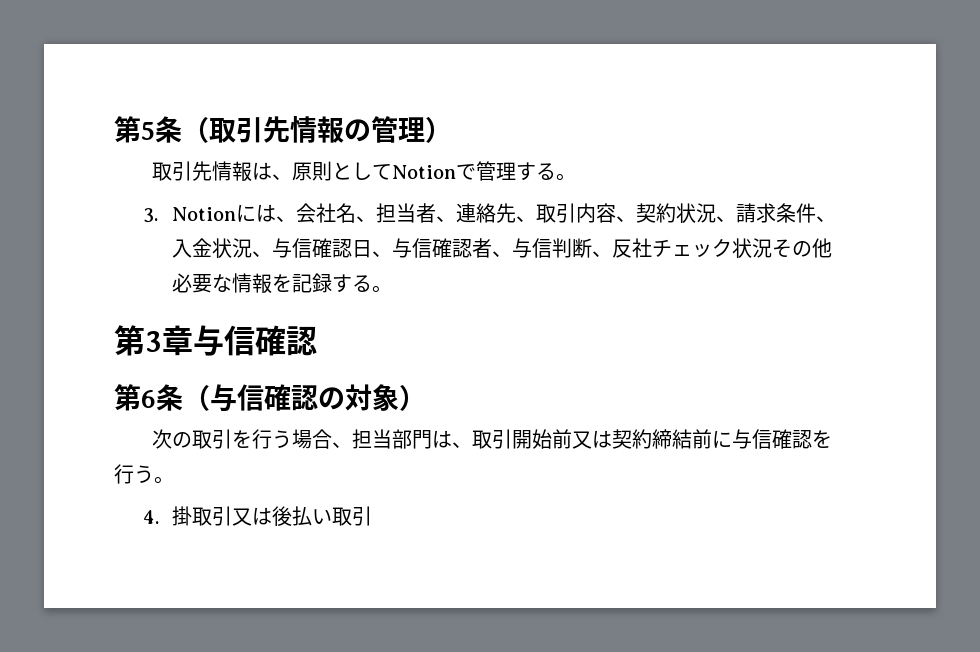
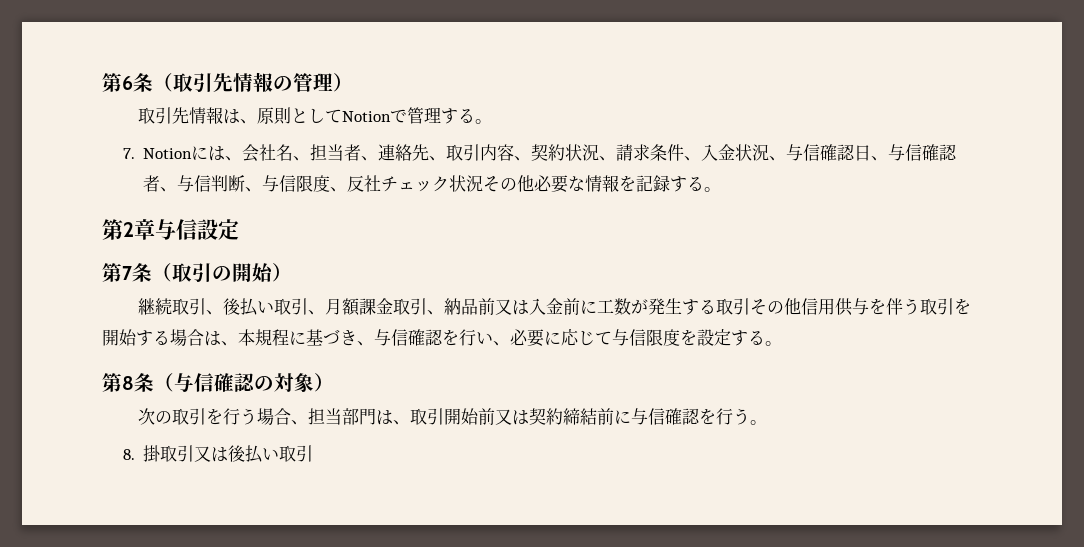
- 第5条（取引先情報の管理）
+ 第6条（取引先情報の管理）
- 3. Notionには、会社名、担当者、連絡先、取引内容、契約状況、請求条件、入金状況、与信確認日、与信確認者、与信判断、反社チェック状況その他必要な情報を記録する。
+ 7. Notionには、会社名、担当者、連絡先、取引内容、契約状況、請求条件、入金状況、与信確認日、与信確認者、与信判断、与信限度、反社チェック状況その他必要な情報を記録する。
- 第3章与信確認
- 第6条（与信確認の対象）
+ 第2章与信設定
+ 第7条（取引の開始）
+ 継続取引、後払い取引、月額課金取引、納品前又は入金前に工数が発生する取引その他信用供与を伴う取引を開始する場合は、本規程に基づき、与信確認を行い、必要に応じて与信限度を設定する。
+ 第8条（与信確認の対象）
- 4.掛取引又は後払い取引
+ 8.掛取引又は後払い取引

